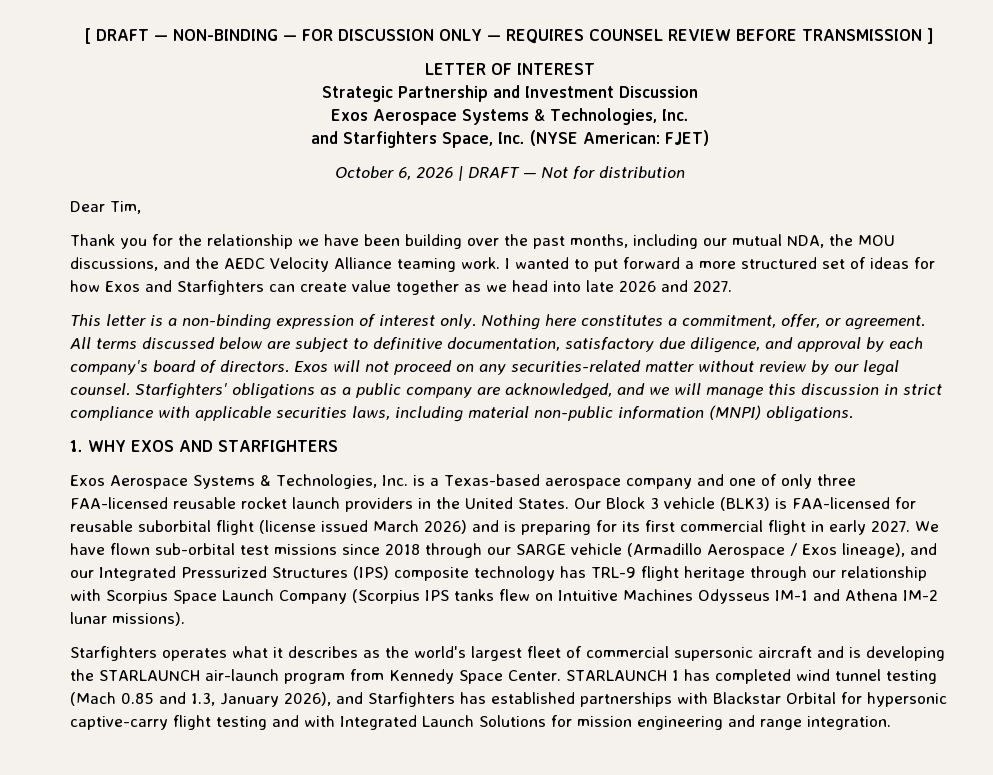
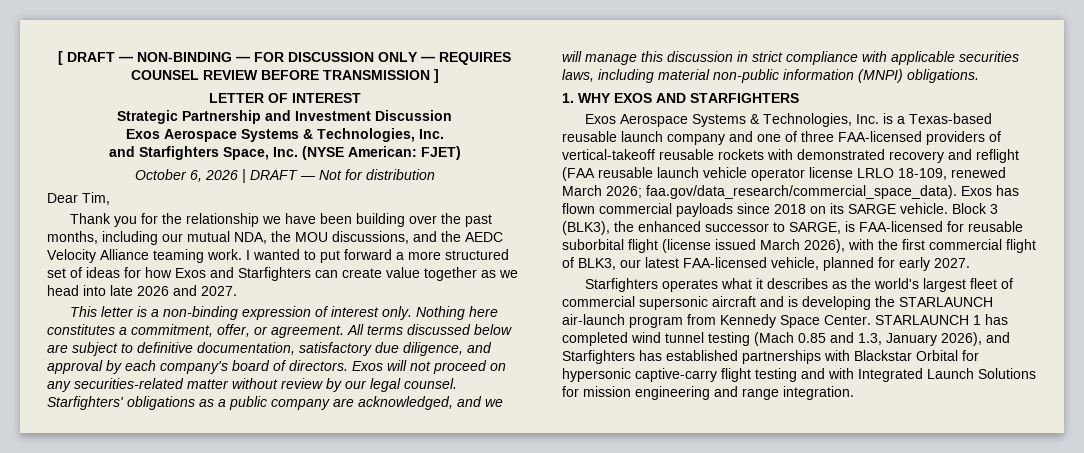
- Exos Aerospace Systems & Technologies, Inc. is a Texas-based aerospace company and one of only three FAA-licensed reusable rocket launch providers in the United States. Our Block 3 vehicle (BLK3) is FAA-licensed for reusable suborbital flight (license issued March 2026) and is preparing for its first commercial flight in early 2027. We have flown sub-orbital test missions since 2018 through our SARGE vehicle (Armadillo Aerospace / Exos lineage), and our Integrated Pressurized Structures (IPS) composite technology has TRL-9 flight heritage through our relationship with Scorpius Space Launch Company (Scorpius IPS tanks flew on Intuitive Machines Odysseus IM-1 and Athena IM-2 lunar missions).
+ Exos Aerospace Systems & Technologies, Inc. is a Texas-based reusable launch company and one of three FAA-licensed providers of vertical-takeoff reusable rockets with demonstrated recovery and reflight (FAA reusable launch vehicle operator license LRLO 18-109, renewed March 2026; faa.gov/data_research/commercial_space_data). Exos has flown commercial payloads since 2018 on its SARGE vehicle. Block 3 (BLK3), the enhanced successor to SARGE, is FAA-licensed for reusable suborbital flight (license issued March 2026), with the first commercial flight of BLK3, our latest FAA-licensed vehicle, planned for early 2027.

